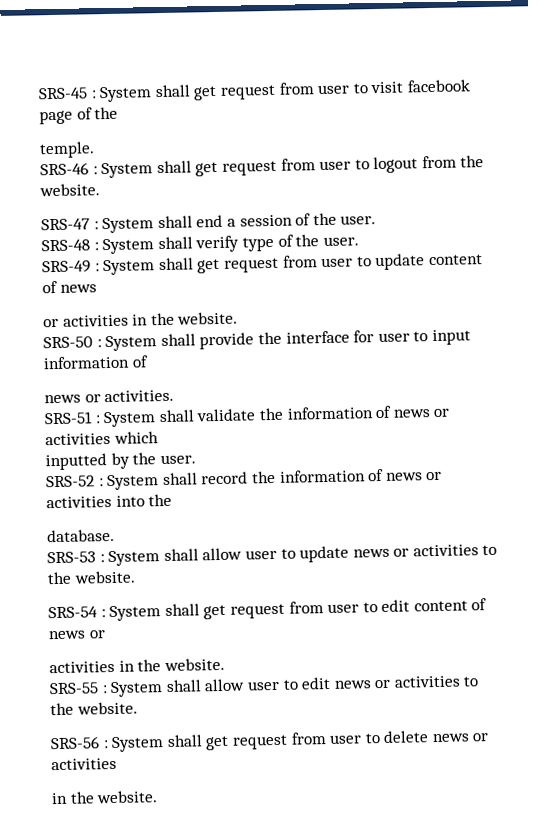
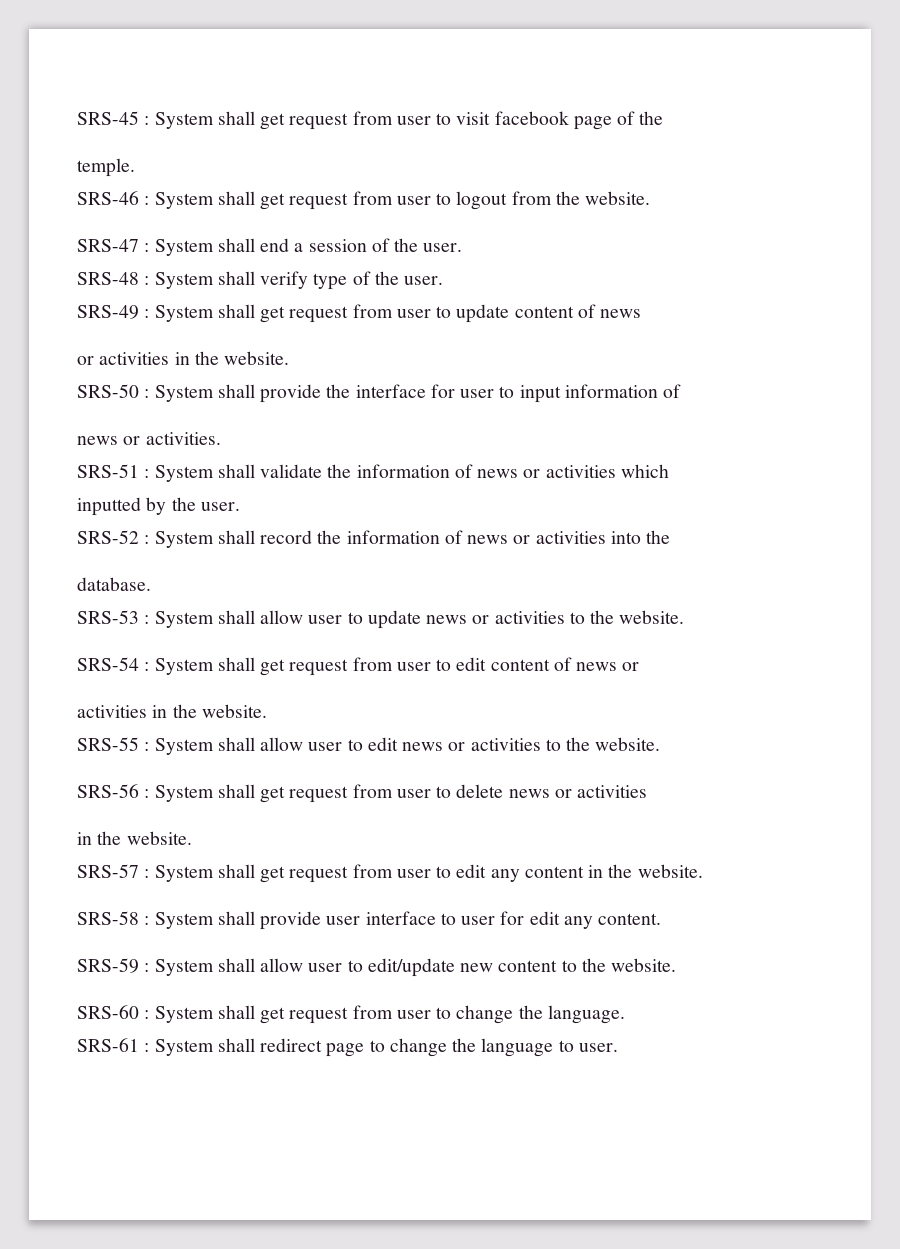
+ SRS-57 : System shall get request from user to edit any content in the website.
+ SRS-58 : System shall provide user interface to user for edit any content.
+ SRS-59 : System shall allow user to edit/update new content to the website.
+ SRS-60 : System shall get request from user to change the language.
+ SRS-61 : System shall redirect page to change the language to user.

